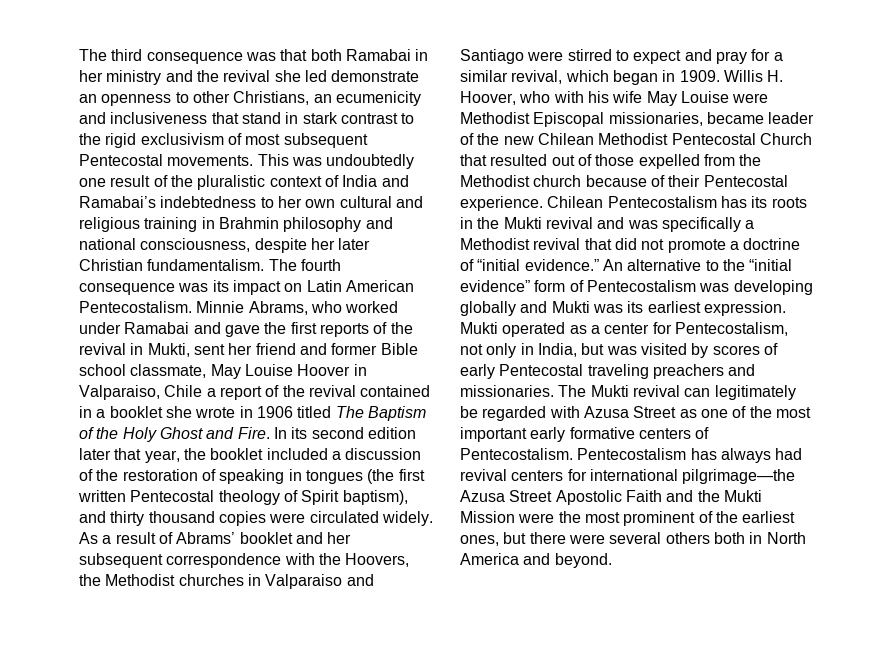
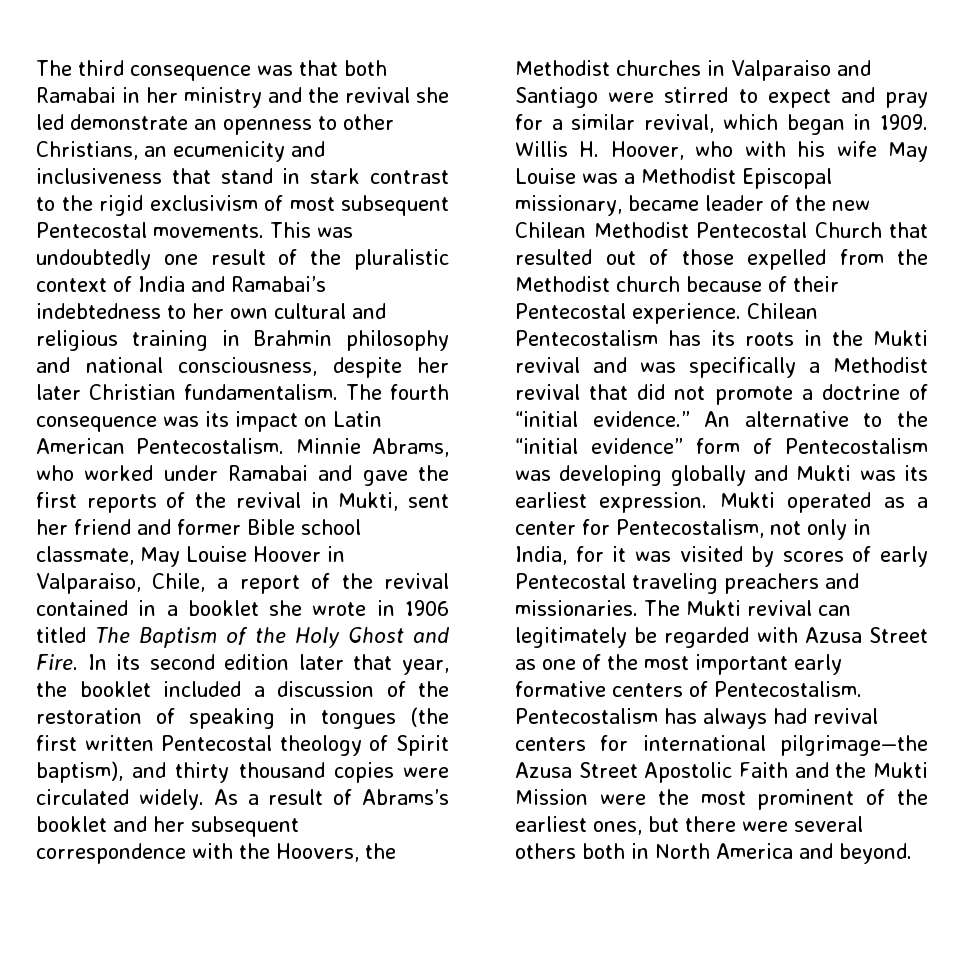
- Minnie Abrams, who worked under Ramabai and gave the first reports of the revival in Mukti, sent her friend and former Bible school classmate, May Louise Hoover in Valparaiso, Chile a report of the revival contained in a booklet she wrote in 1906 titled The Baptism of the Holy Ghost and Fire.
+ Minnie Abrams, who worked under Ramabai and gave the first reports of the revival in Mukti, sent her friend and former Bible school classmate, May Louise Hoover in Valparaiso, Chile, a report of the revival contained in a booklet she wrote in 1906 titled The Baptism of the Holy Ghost and Fire.
- As a result of Abrams’ booklet and her subsequent correspondence with the Hoovers, the Methodist churches in Valparaiso and Santiago were stirred to expect and pray for a similar revival, which began in 1909.
+ As a result of Abrams’s booklet and her subsequent correspondence with the Hoovers, the Methodist churches in Valparaiso and Santiago were stirred to expect and pray for a similar revival, which began in 1909.
- Willis H. Hoover, who with his wife May Louise were Methodist Episcopal missionaries, became leader of the new Chilean Methodist Pentecostal Church that resulted out of those expelled from the Methodist church because of their Pentecostal experience.
+ Willis H. Hoover, who with his wife May Louise was a Methodist Episcopal missionary, became leader of the new Chilean Methodist Pentecostal Church that resulted out of those expelled from the Methodist church because of their Pentecostal experience.
- Mukti operated as a center for Pentecostalism, not only in India, but was visited by scores of early Pentecostal traveling preachers and missionaries.
+ Mukti operated as a center for Pentecostalism, not only in India, for it was visited by scores of early Pentecostal traveling preachers and missionaries.

